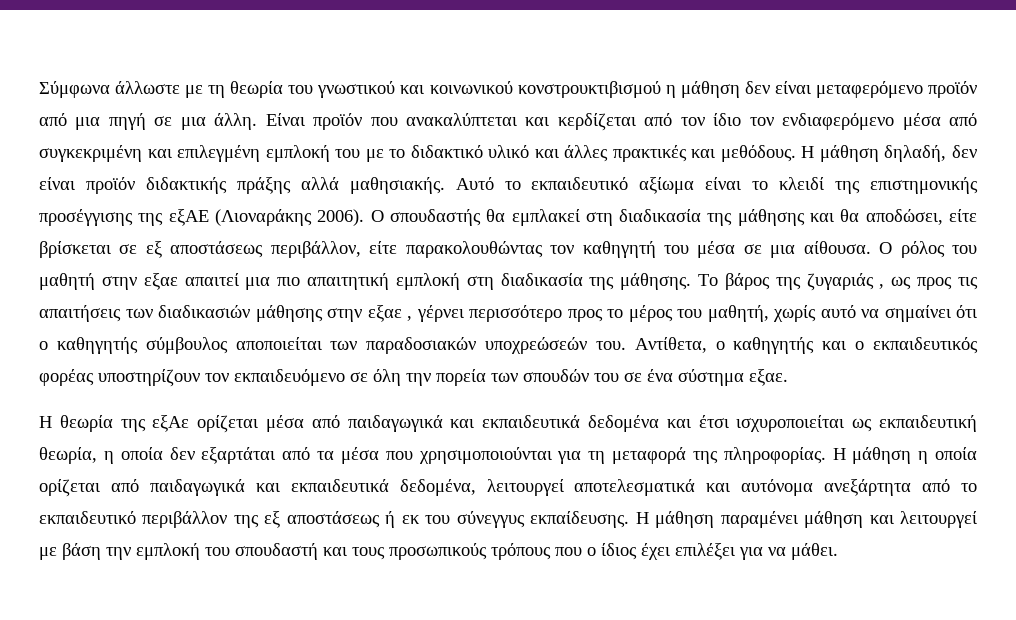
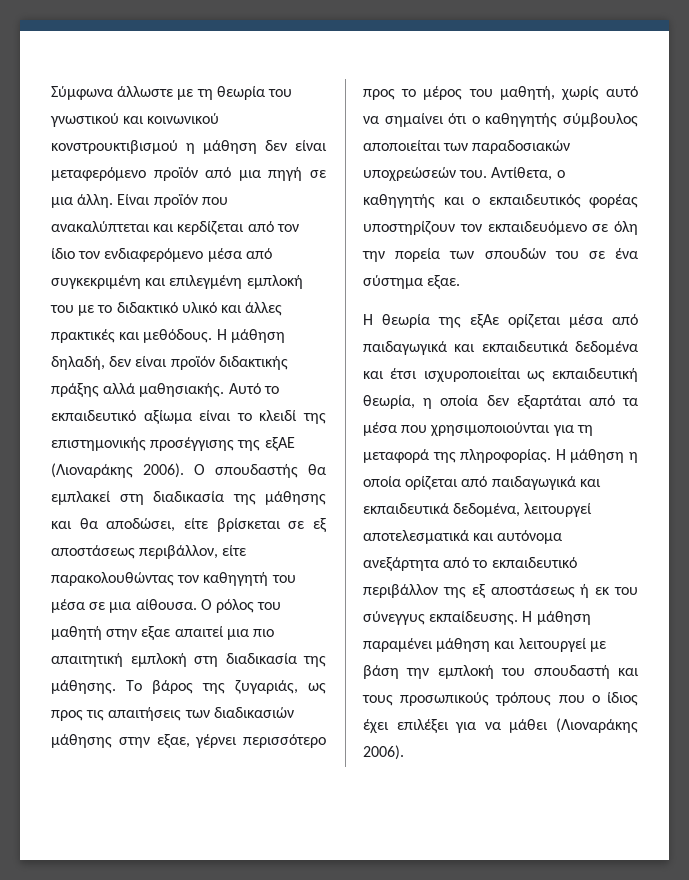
- Το βάρος της ζυγαριάς , ως προς τις απαιτήσεις των διαδικασιών μάθησης στην εξαε , γέρνει περισσότερο προς το μέρος του μαθητή, χωρίς αυτό να σημαίνει ότι ο καθηγητής σύμβουλος αποποιείται των παραδοσιακών υποχρεώσεών του.
+ Το βάρος της ζυγαριάς, ως προς τις απαιτήσεις των διαδικασιών μάθησης στην εξαε, γέρνει περισσότερο προς το μέρος του μαθητή, χωρίς αυτό να σημαίνει ότι ο καθηγητής σύμβουλος αποποιείται των παραδοσιακών υποχρεώσεών του.
- Η μάθηση παραμένει μάθηση και λειτουργεί με βάση την εμπλοκή του σπουδαστή και τους προσωπικούς τρόπους που ο ίδιος έχει επιλέξει για να μάθει.
+ Η μάθηση παραμένει μάθηση και λειτουργεί με βάση την εμπλοκή του σπουδαστή και τους προσωπικούς τρόπους που ο ίδιος έχει επιλέξει για να μάθει (Λιοναράκης 2006).

